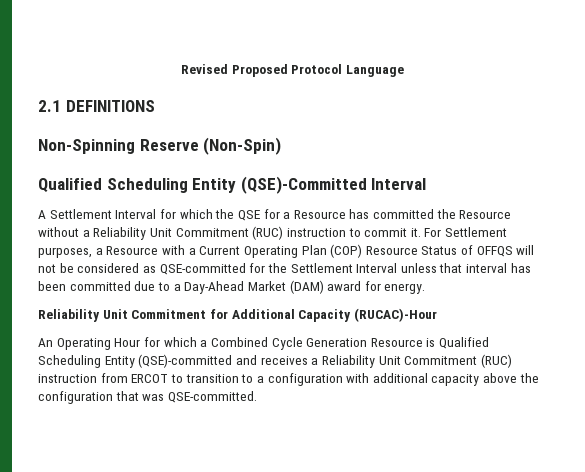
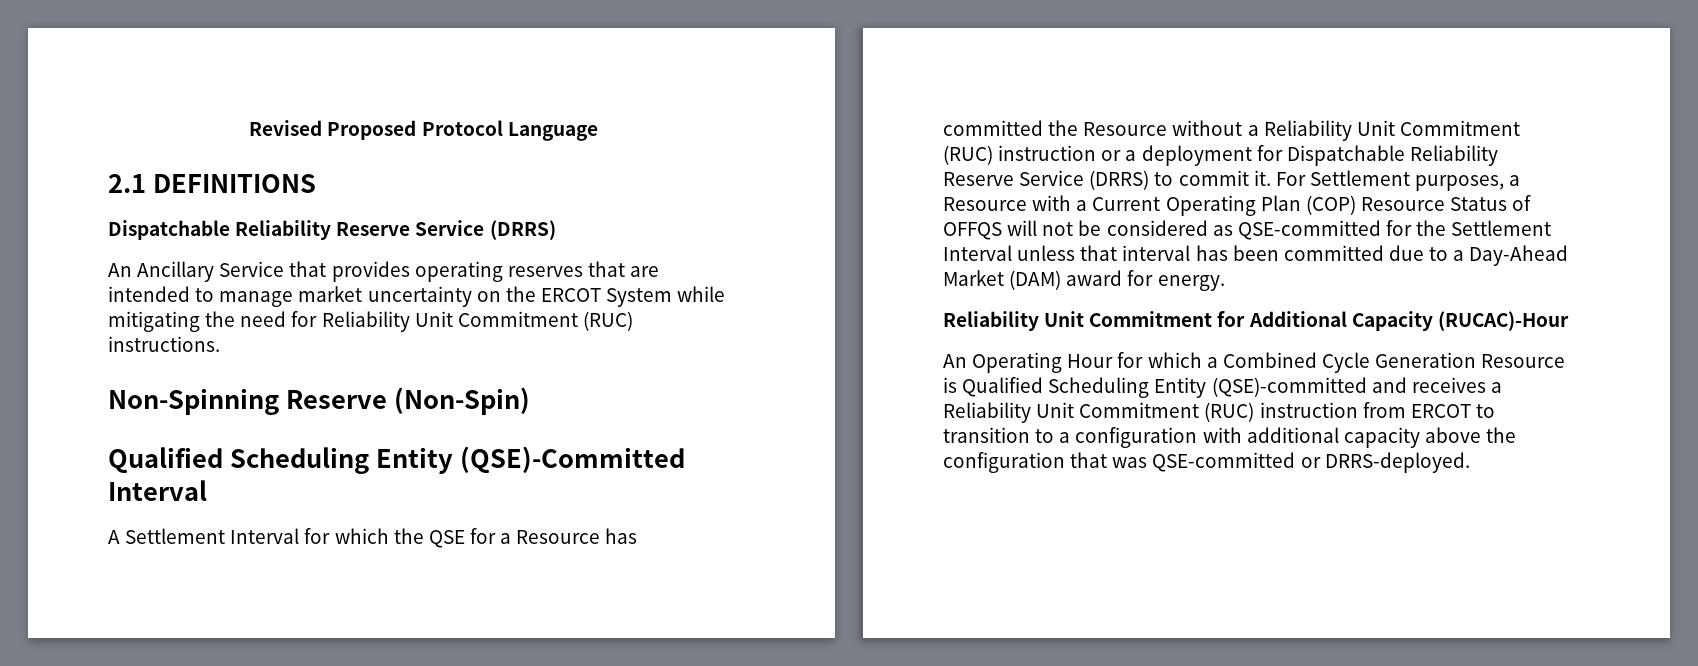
  2.1 DEFINITIONS
+ Dispatchable Reliability Reserve Service (DRRS)
+ An Ancillary Service that provides operating reserves that are intended to manage market uncertainty on the ERCOT System while mitigating the need for Reliability Unit Commitment (RUC) instructions.
- A Settlement Interval for which the QSE for a Resource has committed the Resource without a Reliability Unit Commitment (RUC) instruction to commit it.
+ A Settlement Interval for which the QSE for a Resource has committed the Resource without a Reliability Unit Commitment (RUC) instruction or a deployment for Dispatchable Reliability Reserve Service (DRRS) to commit it.
- An Operating Hour for which a Combined Cycle Generation Resource is Qualified Scheduling Entity (QSE)-committed and receives a Reliability Unit Commitment (RUC) instruction from ERCOT to transition to a configuration with additional capacity above the configuration that was QSE-committed.
+ An Operating Hour for which a Combined Cycle Generation Resource is Qualified Scheduling Entity (QSE)-committed and receives a Reliability Unit Commitment (RUC) instruction from ERCOT to transition to a configuration with additional capacity above the configuration that was QSE-committed or DRRS-deployed.

